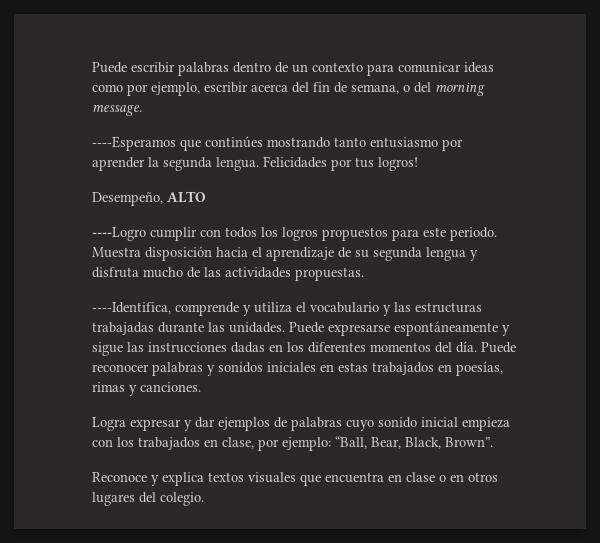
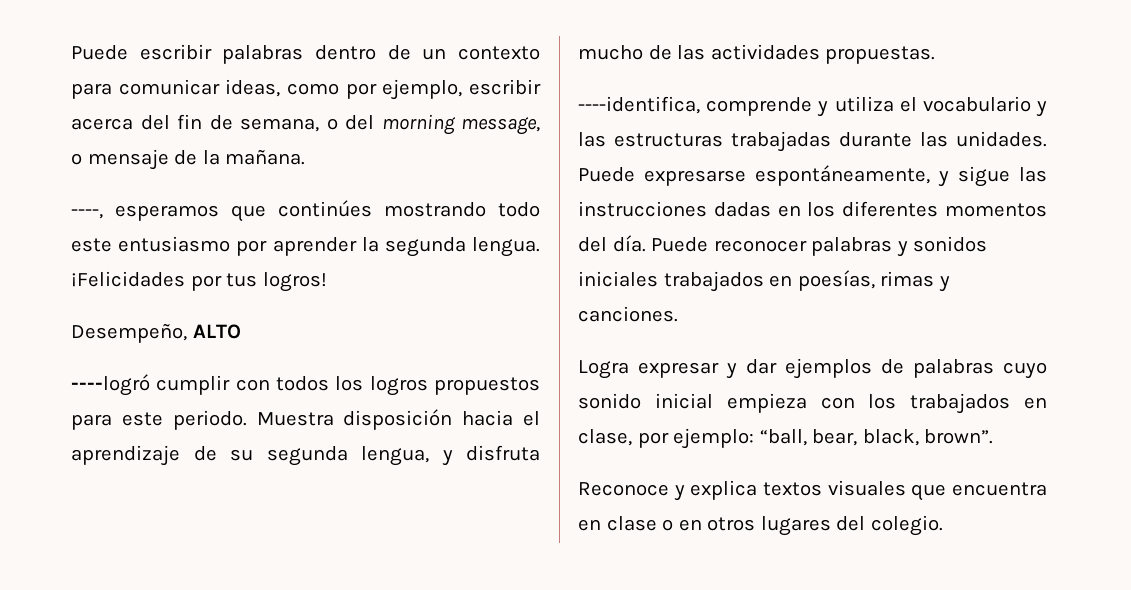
- Puede escribir palabras dentro de un contexto para comunicar ideas como por ejemplo, escribir acerca del fin de semana, o del morning message.
- ----Esperamos que continúes mostrando tanto entusiasmo por aprender la segunda lengua.
+ Puede escribir palabras dentro de un contexto para comunicar ideas, como por ejemplo, escribir acerca del fin de semana, o del morning message, o mensaje de la mañana.
+ ----, esperamos que continúes mostrando todo este entusiasmo por aprender la segunda lengua.
- Felicidades por tus logros!
+ ¡Felicidades por tus logros!
- ----Logro cumplir con todos los logros propuestos para este periodo.
+ ----logró cumplir con todos los logros propuestos para este periodo.
- Muestra disposición hacia el aprendizaje de su segunda lengua y disfruta mucho de las actividades propuestas.
+ Muestra disposición hacia el aprendizaje de su segunda lengua, y disfruta mucho de las actividades propuestas.
- ----Identifica, comprende y utiliza el vocabulario y las estructuras trabajadas durante las unidades.
+ ----identifica, comprende y utiliza el vocabulario y las estructuras trabajadas durante las unidades.
- Puede expresarse espontáneamente y sigue las instrucciones dadas en los diferentes momentos del día.
+ Puede expresarse espontáneamente, y sigue las instrucciones dadas en los diferentes momentos del día.
- Puede reconocer palabras y sonidos iniciales en estas trabajados en poesías, rimas y canciones.
+ Puede reconocer palabras y sonidos iniciales trabajados en poesías, rimas y canciones.
- Logra expresar y dar ejemplos de palabras cuyo sonido inicial empieza con los trabajados en clase, por ejemplo: “Ball, Bear, Black, Brown”.
+ Logra expresar y dar ejemplos de palabras cuyo sonido inicial empieza con los trabajados en clase, por ejemplo: “ball, bear, black, brown”.

